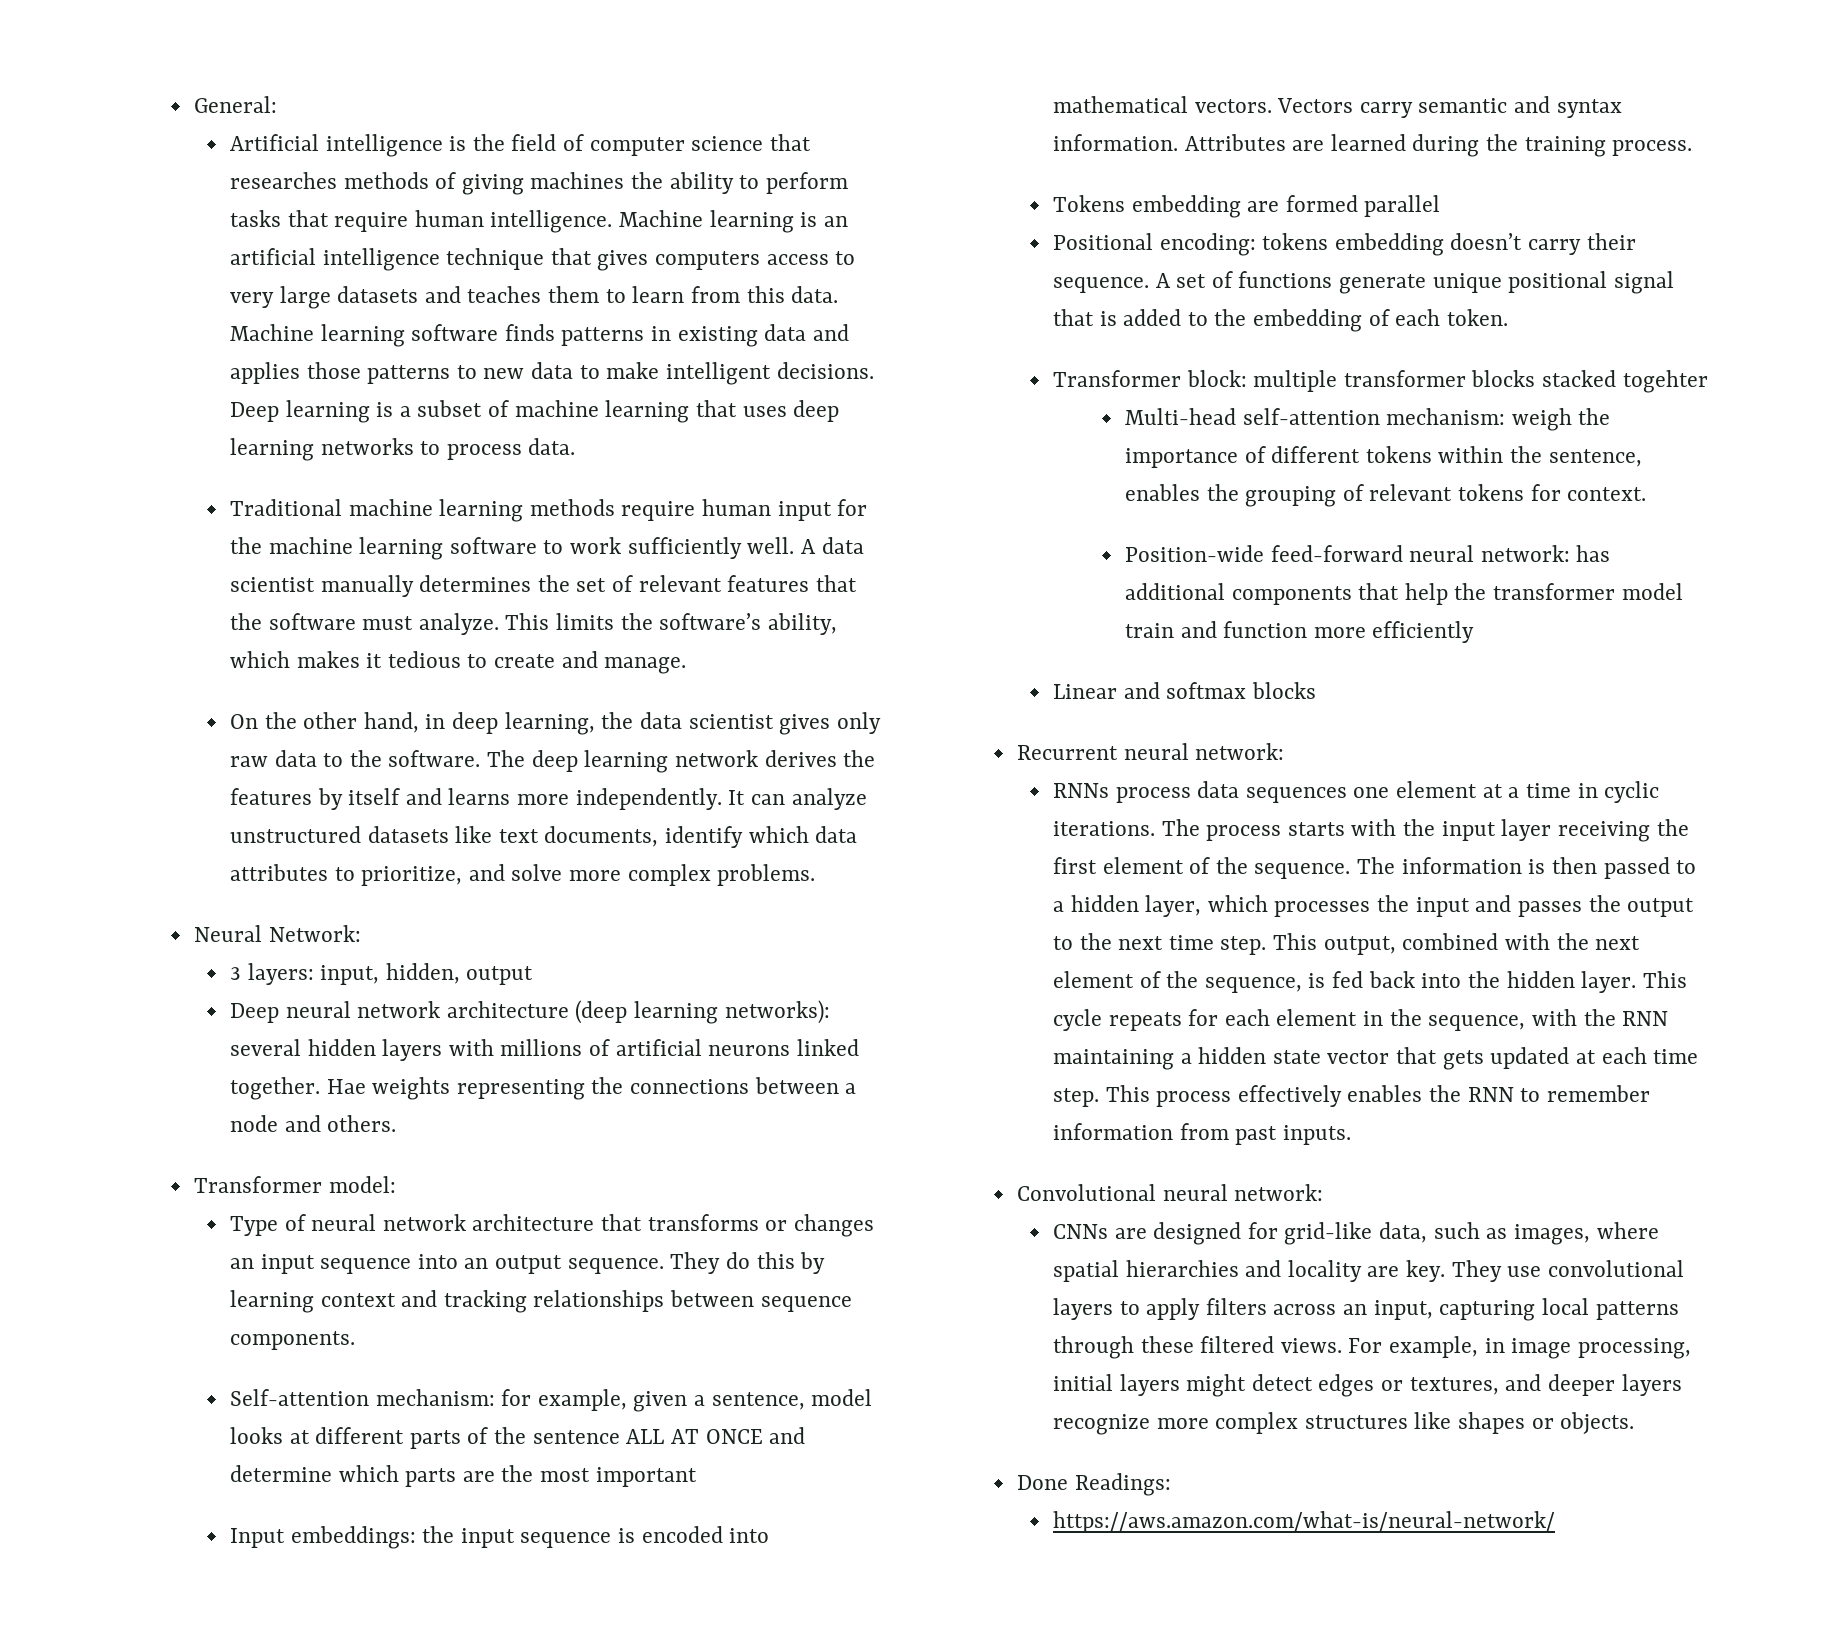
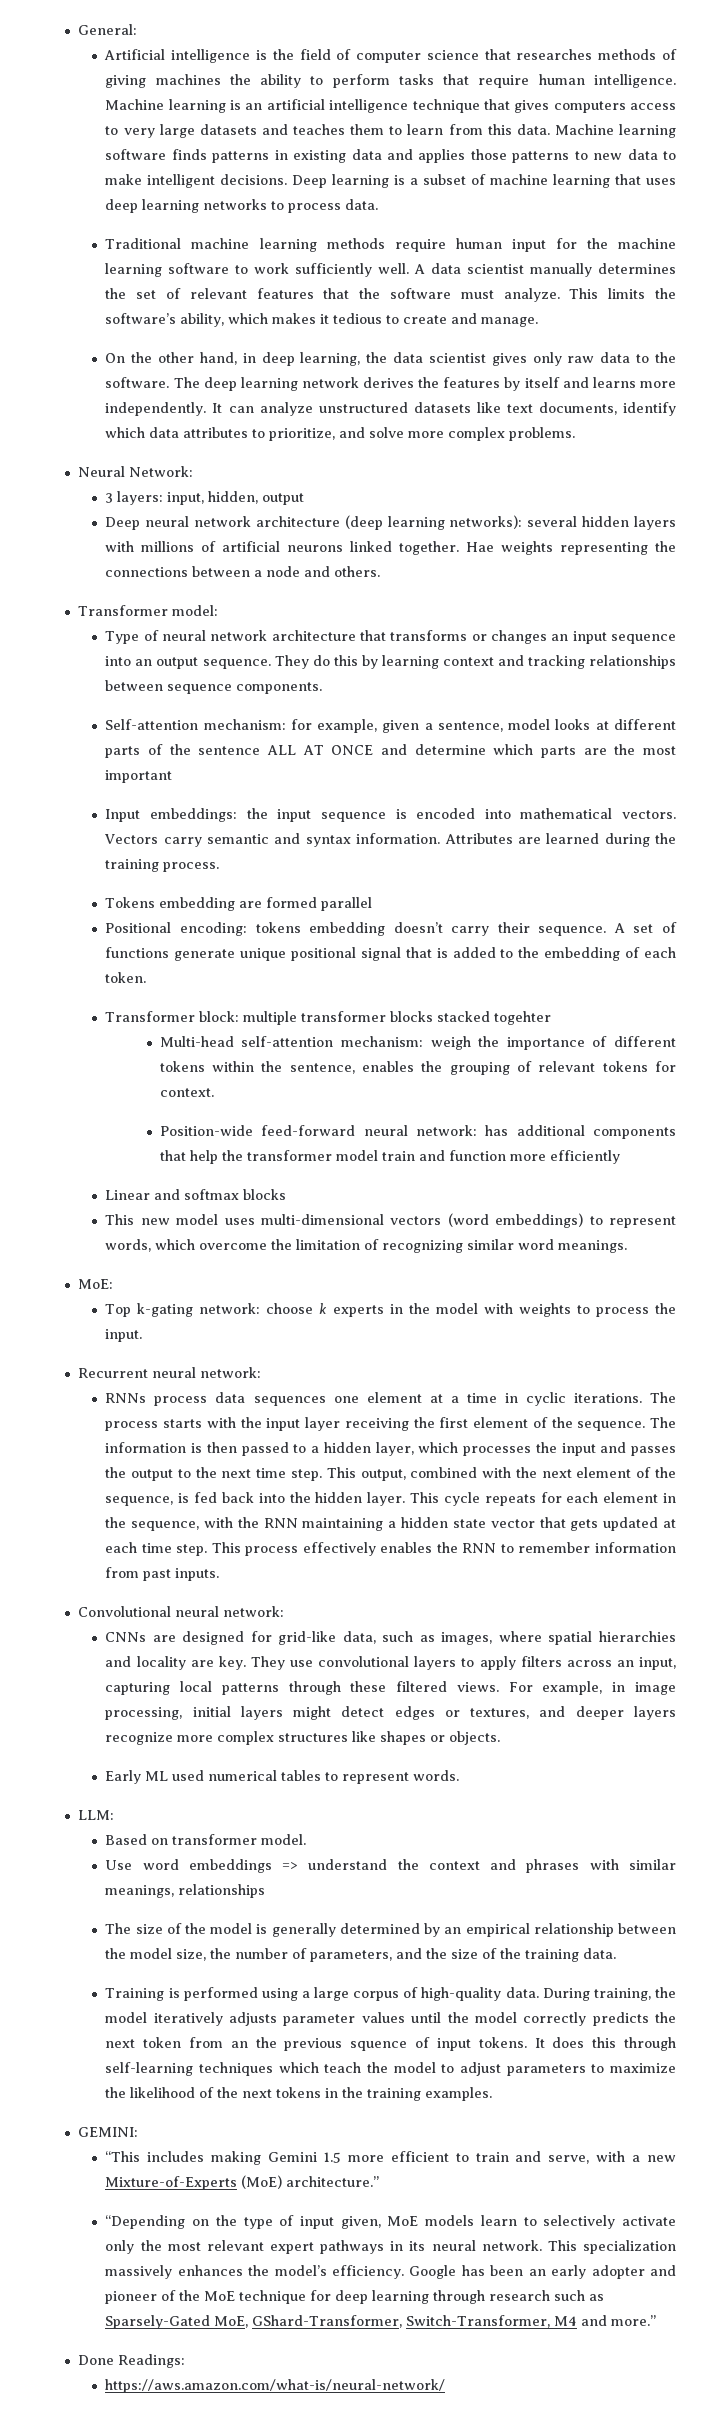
+ This new model uses multi-dimensional vectors (word embeddings) to represent words, which overcome the limitation of recognizing similar word meanings.
+ MoE:
+ Top k-gating network: choose k experts in the model with weights to process the input.
+ Early ML used numerical tables to represent words.
+ LLM:
+ Based on transformer model.
+ Use word embeddings => understand the context and phrases with similar meanings, relationships
+ The size of the model is generally determined by an empirical relationship between the model size, the number of parameters, and the size of the training data.
+ Training is performed using a large corpus of high-quality data. During training, the model iteratively adjusts parameter values until the model correctly predicts the next token from an the previous squence of input tokens. It does this through self-learning techniques which teach the model to adjust parameters to maximize the likelihood of the next tokens in the training examples.
+ GEMINI:
+ “This includes making Gemini 1.5 more efficient to train and serve, with a new Mixture-of-Experts (MoE) architecture.”
+ “Depending on the type of input given, MoE models learn to selectively activate only the most relevant expert pathways in its neural network. This specialization massively enhances the model’s efficiency. Google has been an early adopter and pioneer of the MoE technique for deep learning through research such as Sparsely-Gated MoE, GShard-Transformer, Switch-Transformer, M4 and more.”

